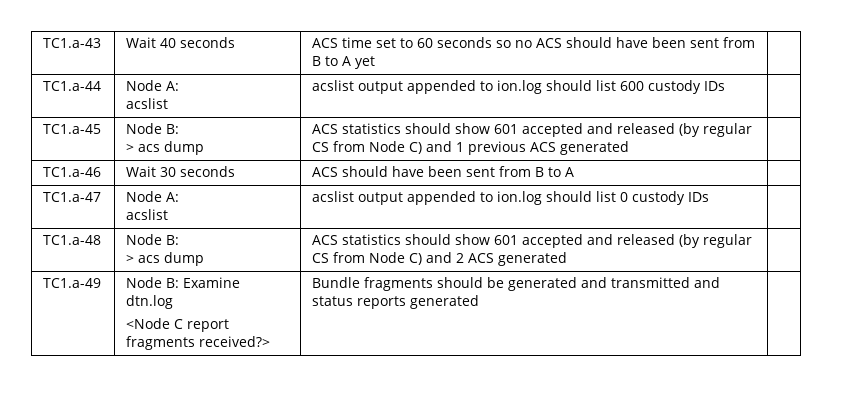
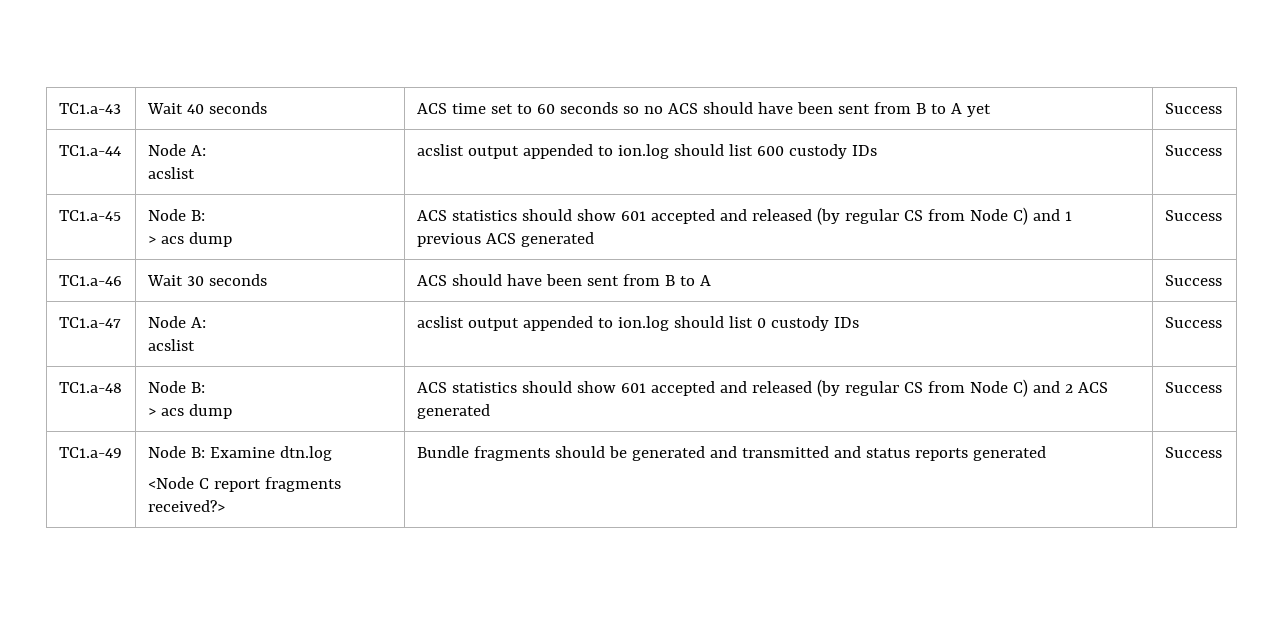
- TC1.a-43 | Wait 40 seconds | ACS time set to 60 seconds so no ACS should have been sent from B to A yet |
+ TC1.a-43 | Wait 40 seconds | ACS time set to 60 seconds so no ACS should have been sent from B to A yet | Success
  TC1.a-44 | Node A:
- acslist | acslist output appended to ion.log should list 600 custody IDs |
+ acslist | acslist output appended to ion.log should list 600 custody IDs | Success
  TC1.a-45 | Node B:
- > acs dump | ACS statistics should show 601 accepted and released (by regular CS from Node C) and 1 previous ACS generated |
+ > acs dump | ACS statistics should show 601 accepted and released (by regular CS from Node C) and 1 previous ACS generated | Success
- TC1.a-46 | Wait 30 seconds | ACS should have been sent from B to A |
+ TC1.a-46 | Wait 30 seconds | ACS should have been sent from B to A | Success
  TC1.a-47 | Node A:
- acslist | acslist output appended to ion.log should list 0 custody IDs |
+ acslist | acslist output appended to ion.log should list 0 custody IDs | Success
  TC1.a-48 | Node B:
- > acs dump | ACS statistics should show 601 accepted and released (by regular CS from Node C) and 2 ACS generated |
+ > acs dump | ACS statistics should show 601 accepted and released (by regular CS from Node C) and 2 ACS generated | Success
  TC1.a-49 | Node B: Examine dtn.log
- <Node C report fragments received?> | Bundle fragments should be generated and transmitted and status reports generated |
+ <Node C report fragments received?> | Bundle fragments should be generated and transmitted and status reports generated | Success

